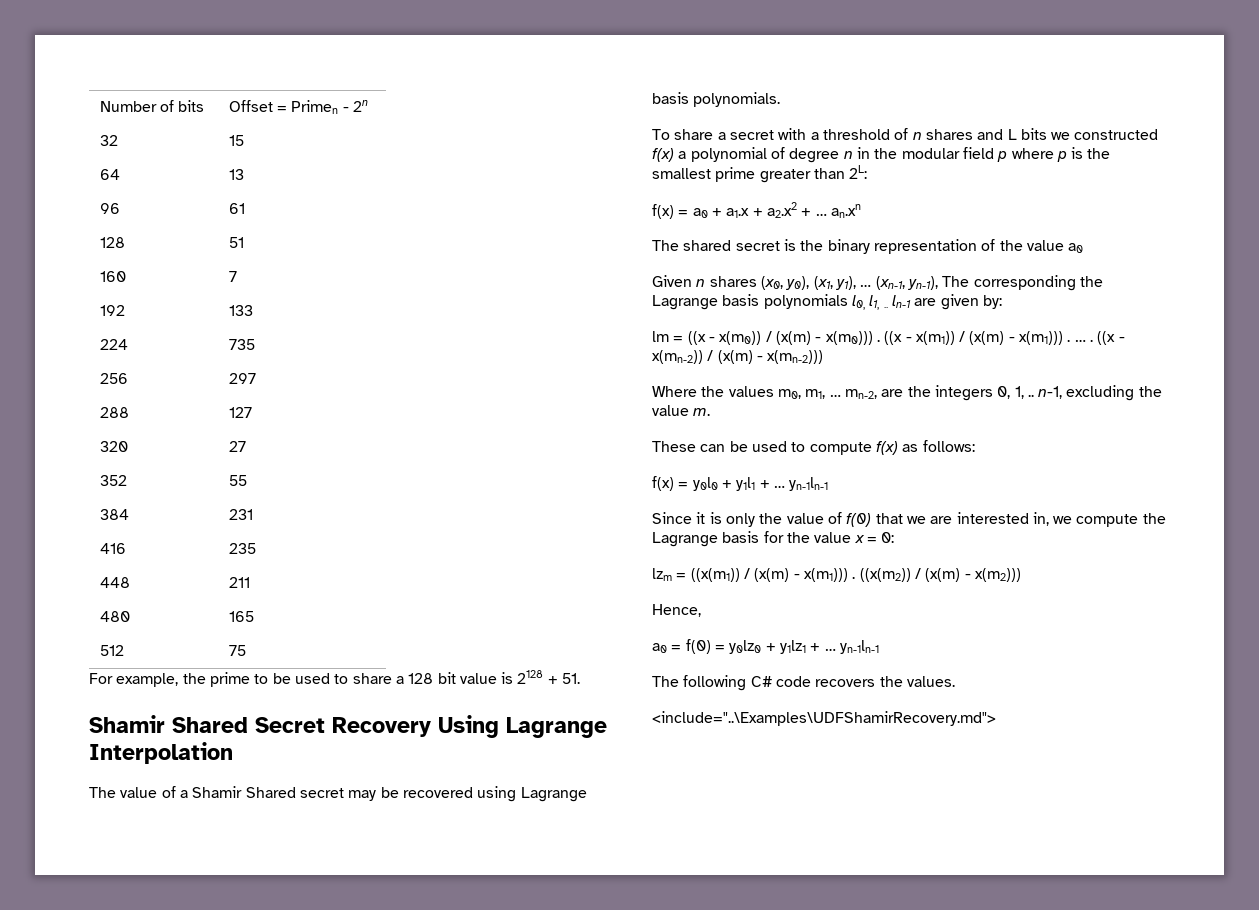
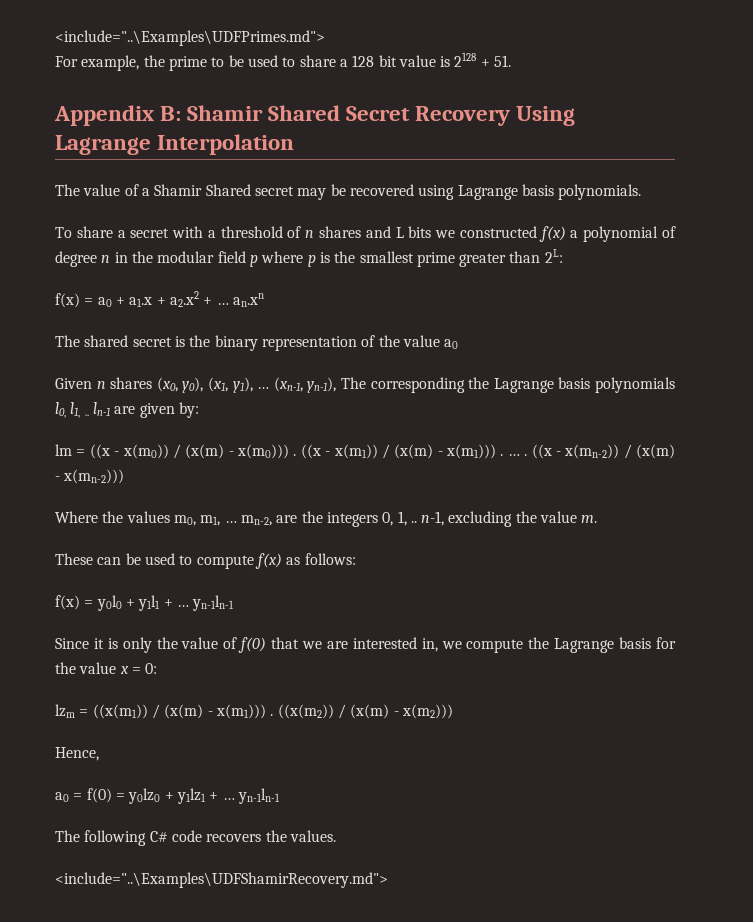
- Number of bits | Offset = Primen - 2n
- 32 | 15
- 64 | 13
- 96 | 61
- 128 | 51
- 160 | 7
- 192 | 133
- 224 | 735
- 256 | 297
- 288 | 127
- 320 | 27
- 352 | 55
- 384 | 231
- 416 | 235
- 448 | 211
- 480 | 165
- 512 | 75
+ <include="..\Examples\UDFPrimes.md">
- Shamir Shared Secret Recovery Using Lagrange Interpolation
+ Appendix B: Shamir Shared Secret Recovery Using Lagrange Interpolation

